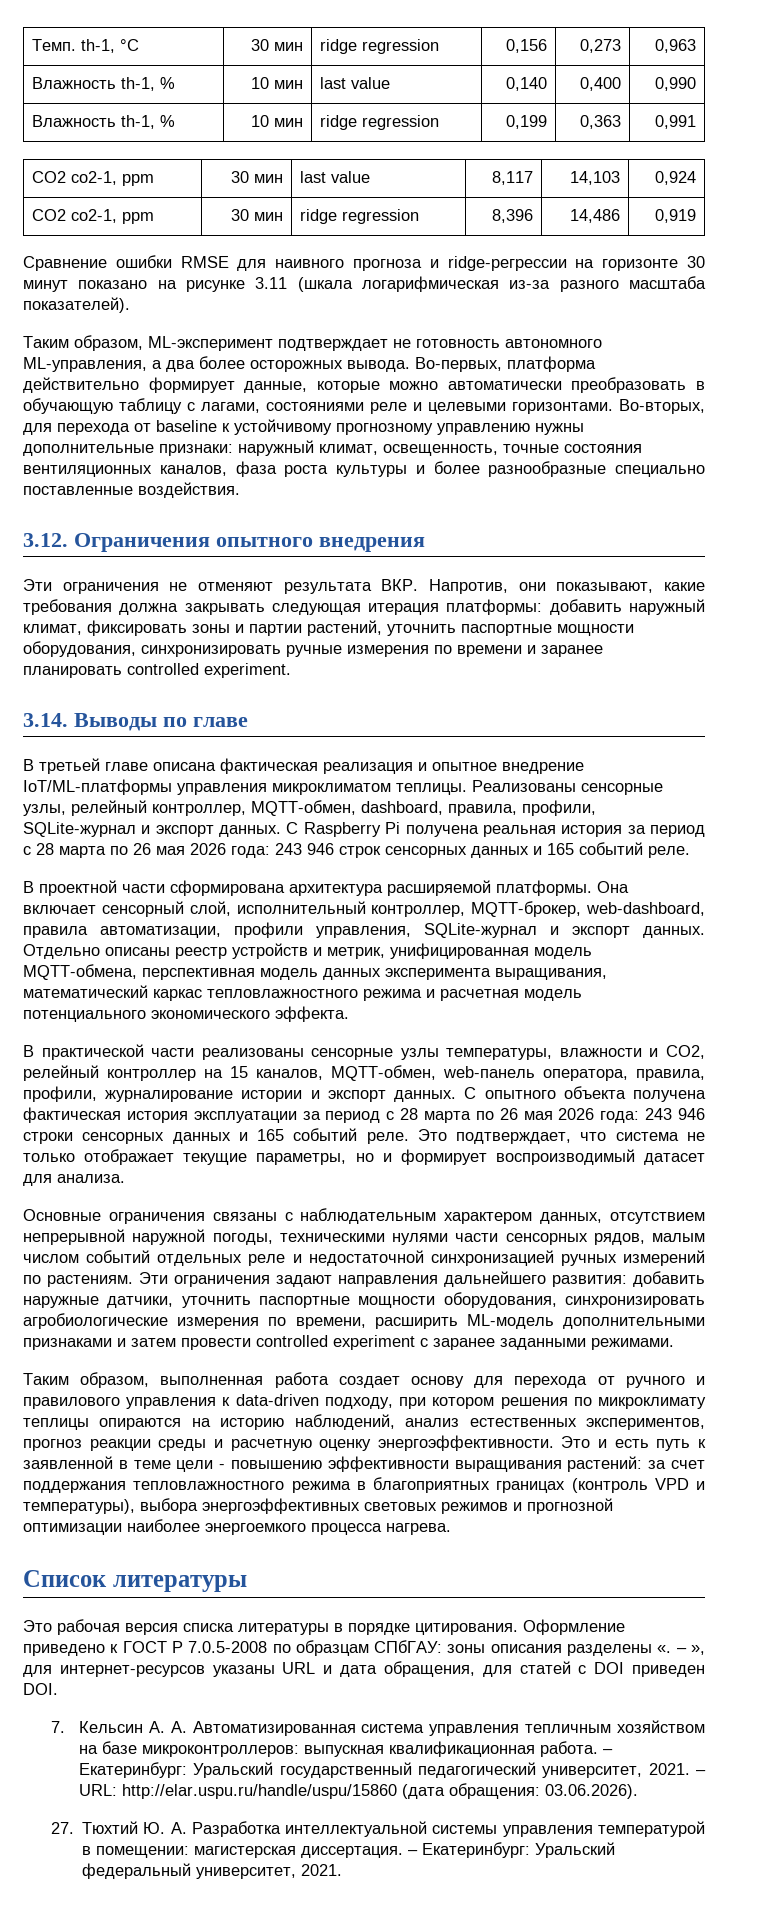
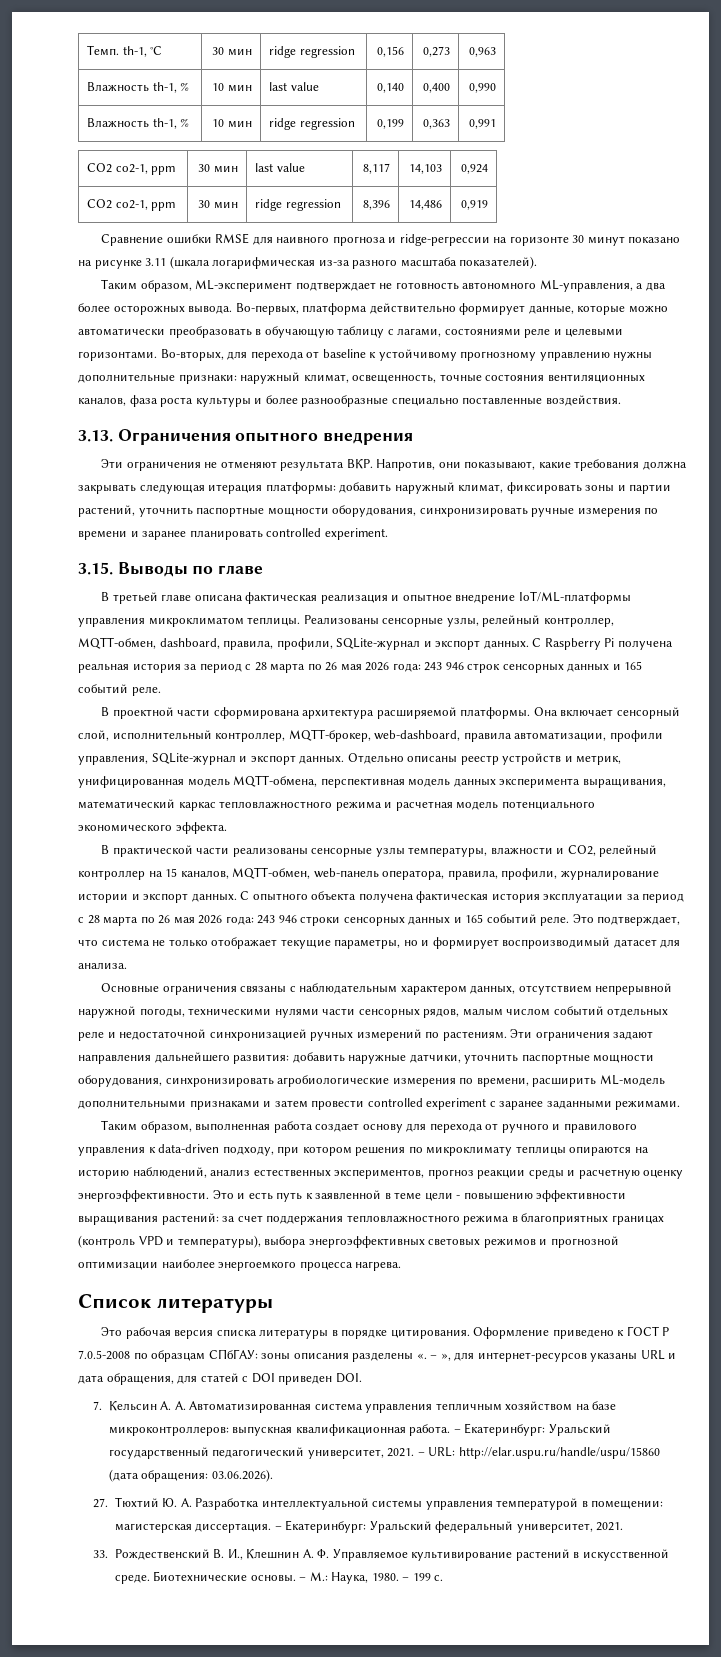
- 3.12. Ограничения опытного внедрения
+ 3.13. Ограничения опытного внедрения
- 3.14. Выводы по главе
+ 3.15. Выводы по главе
+ 33. Рождественский В. И., Клешнин А. Ф. Управляемое культивирование растений в искусственной среде. Биотехнические основы. – М.: Наука, 1980. – 199 с.

